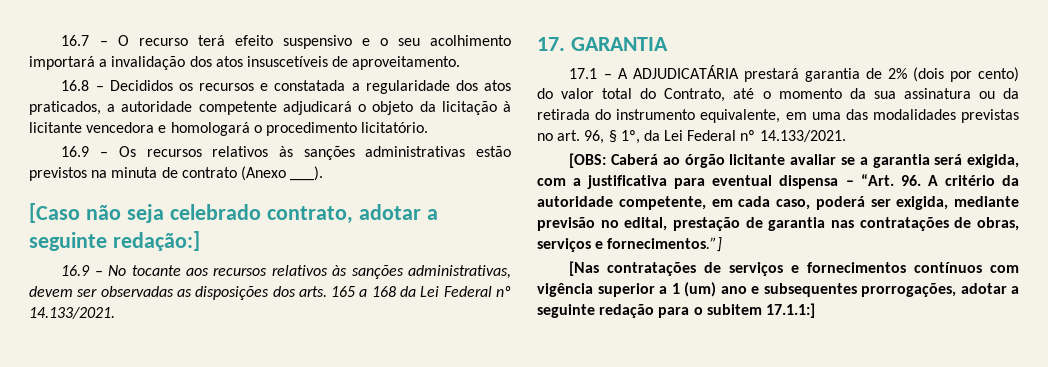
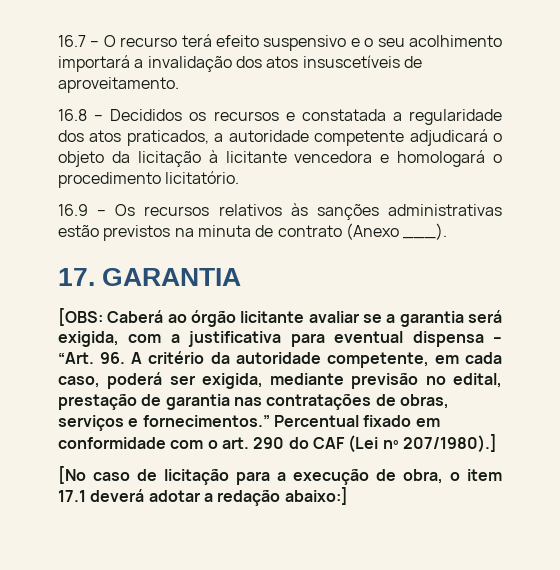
- [Caso não seja celebrado contrato, adotar a seguinte redação:]
- 16.9 – No tocante aos recursos relativos às sanções administrativas, devem ser observadas as disposições dos arts. 165 a 168 da Lei Federal nº 14.133/2021.
  17. GARANTIA
- 17.1 – A ADJUDICATÁRIA prestará garantia de 2% (dois por cento) do valor total do Contrato, até o momento da sua assinatura ou da retirada do instrumento equivalente, em uma das modalidades previstas no art. 96, § 1º, da Lei Federal nº 14.133/2021.
- [OBS: Caberá ao órgão licitante avaliar se a garantia será exigida, com a justificativa para eventual dispensa – “Art. 96. A critério da autoridade competente, em cada caso, poderá ser exigida, mediante previsão no edital, prestação de garantia nas contratações de obras, serviços e fornecimentos.”]
- [Nas contratações de serviços e fornecimentos contínuos com vigência superior a 1 (um) ano e subsequentes prorrogações, adotar a seguinte redação para o subitem 17.1.1:]
+ [OBS: Caberá ao órgão licitante avaliar se a garantia será exigida, com a justificativa para eventual dispensa – “Art. 96. A critério da autoridade competente, em cada caso, poderá ser exigida, mediante previsão no edital, prestação de garantia nas contratações de obras, serviços e fornecimentos.” Percentual fixado em conformidade com o art. 290 do CAF (Lei nº 207/1980).]
+ [No caso de licitação para a execução de obra, o item 17.1 deverá adotar a redação abaixo:]

